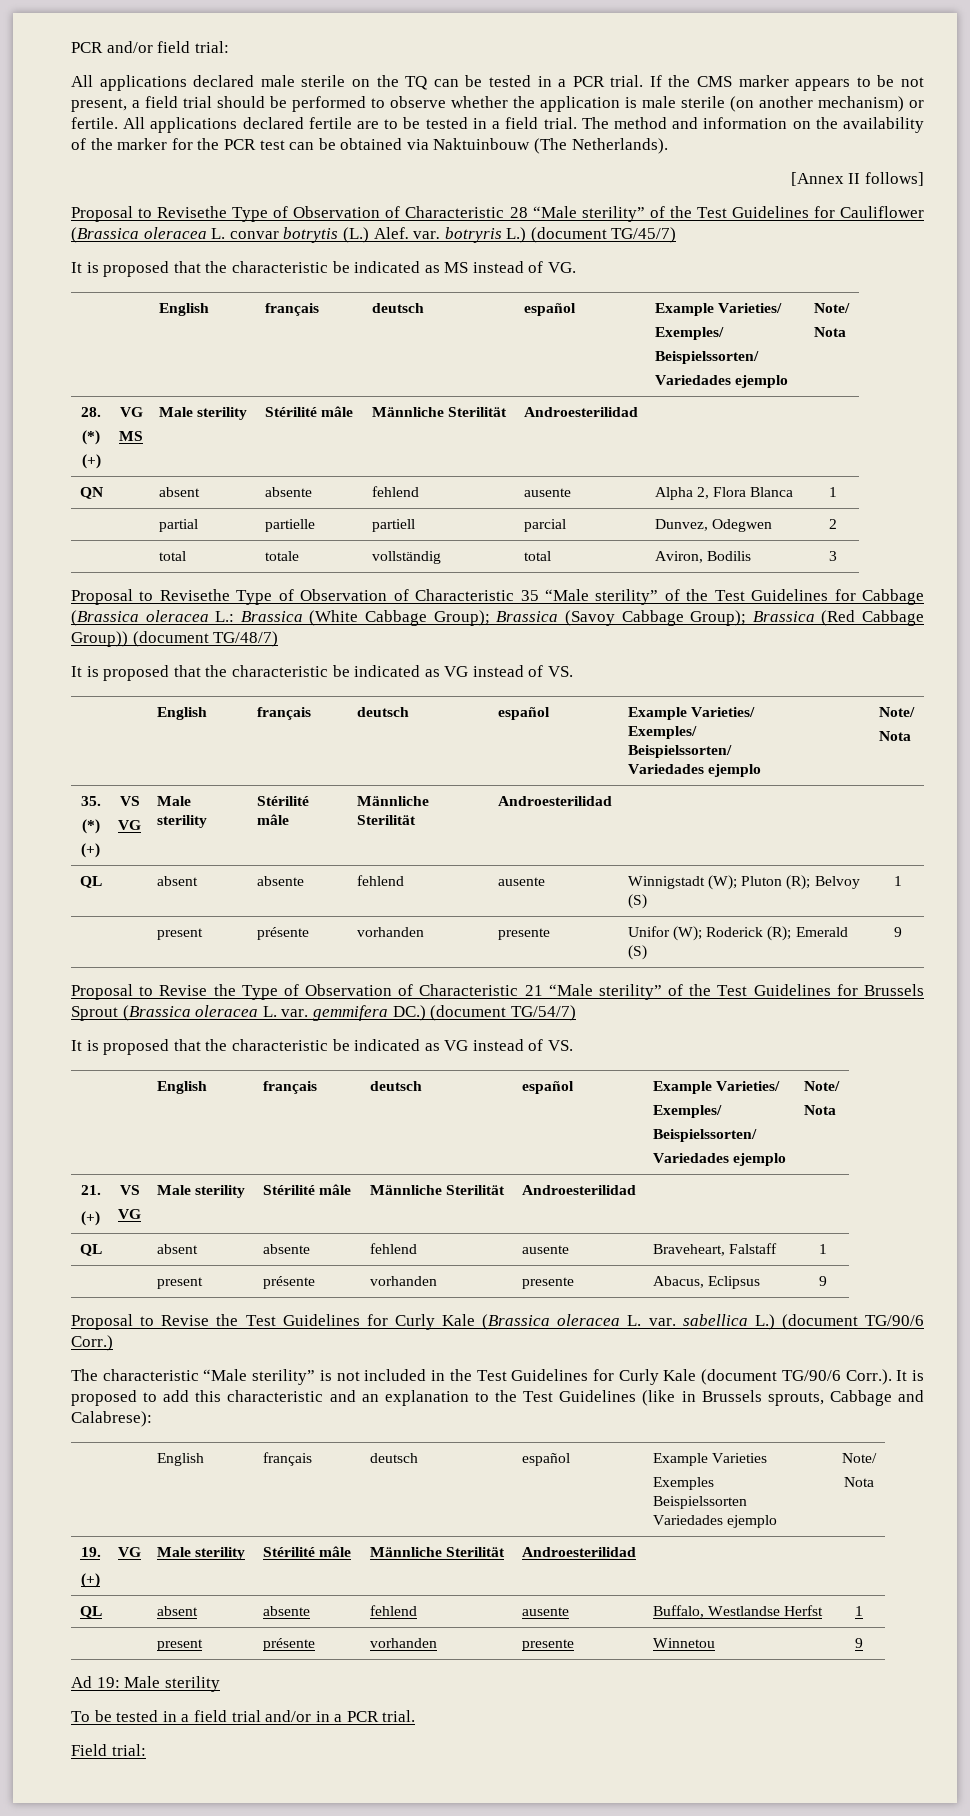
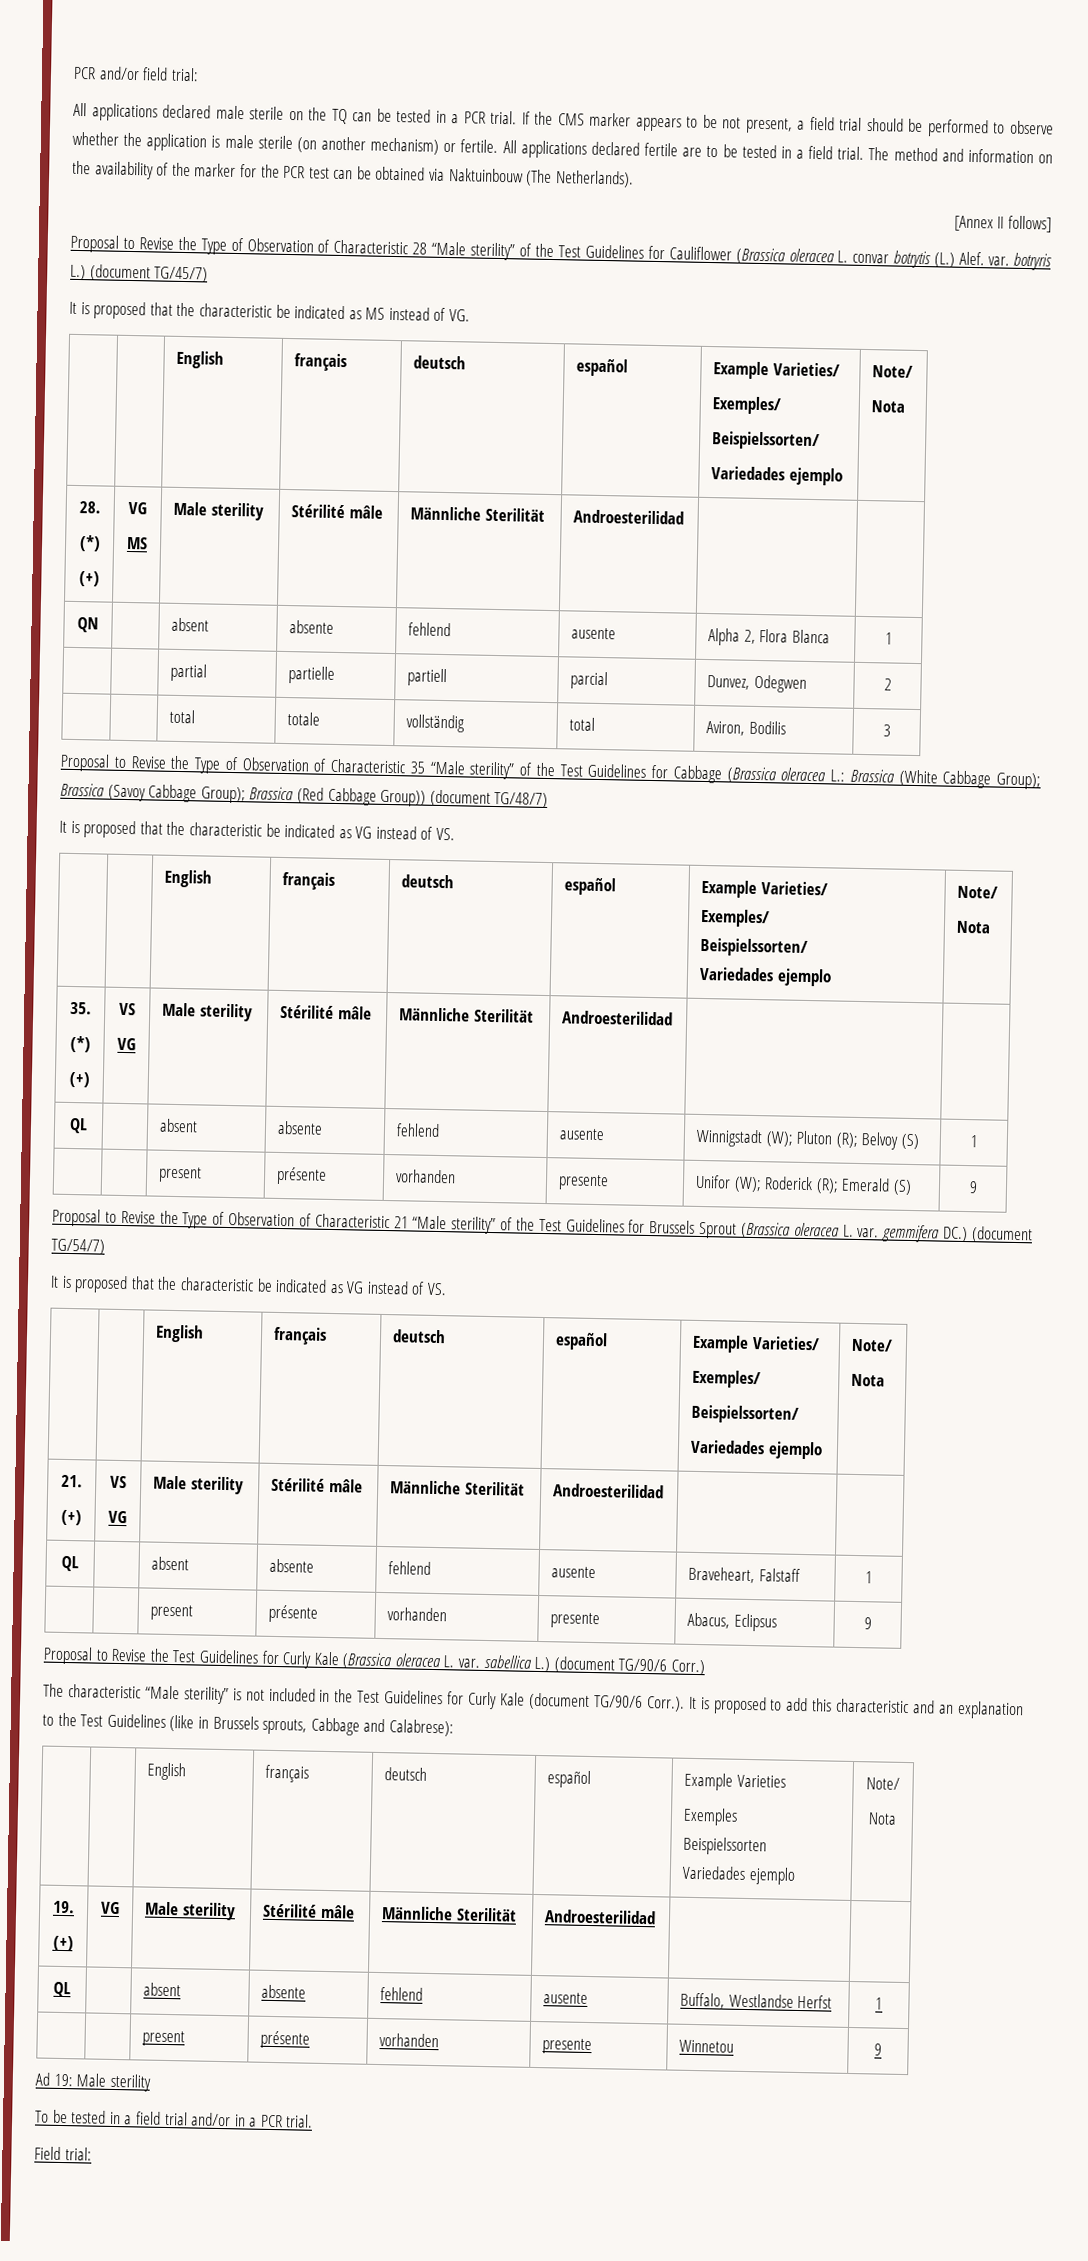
- Proposal to Revisethe Type of Observation of Characteristic 28 “Male sterility” of the Test Guidelines for Cauliflower (Brassica oleracea L. convar botrytis (L.) Alef. var. botryris L.) (document TG/45/7)
+ Proposal to Revise the Type of Observation of Characteristic 28 “Male sterility” of the Test Guidelines for Cauliflower (Brassica oleracea L. convar botrytis (L.) Alef. var. botryris L.) (document TG/45/7)
- Proposal to Revisethe Type of Observation of Characteristic 35 “Male sterility” of the Test Guidelines for Cabbage (Brassica oleracea L.: Brassica (White Cabbage Group); Brassica (Savoy Cabbage Group); Brassica (Red Cabbage Group)) (document TG/48/7)
+ Proposal to Revise the Type of Observation of Characteristic 35 “Male sterility” of the Test Guidelines for Cabbage (Brassica oleracea L.: Brassica (White Cabbage Group); Brassica (Savoy Cabbage Group); Brassica (Red Cabbage Group)) (document TG/48/7)

